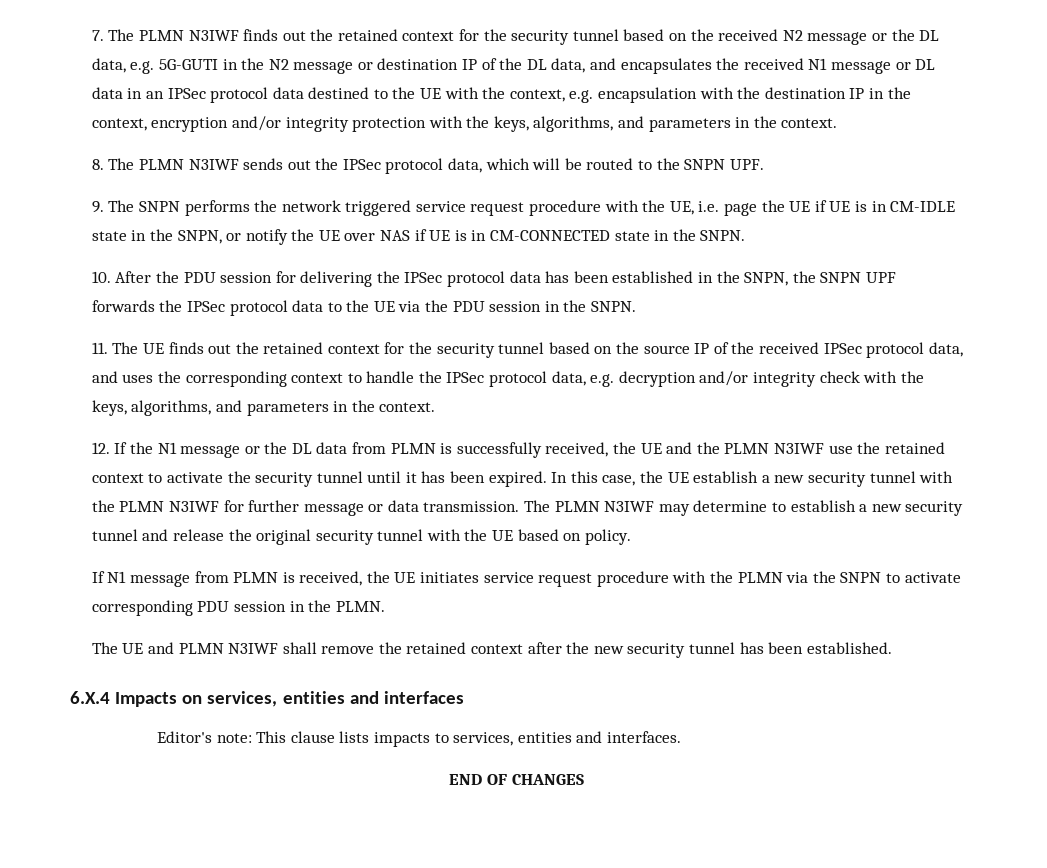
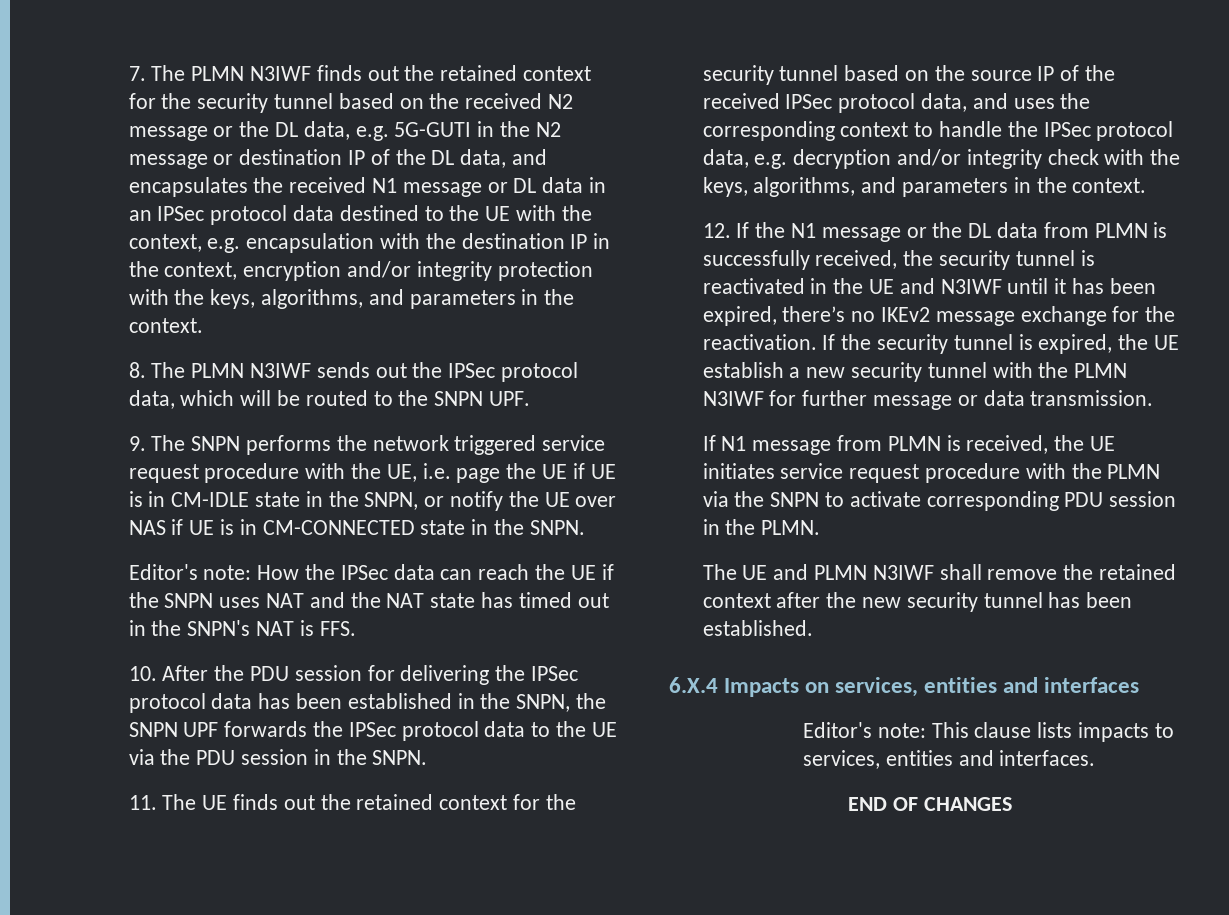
+ Editor's note: How the IPSec data can reach the UE if the SNPN uses NAT and the NAT state has timed out in the SNPN's NAT is FFS.
- 12. If the N1 message or the DL data from PLMN is successfully received, the UE and the PLMN N3IWF use the retained context to activate the security tunnel until it has been expired. In this case, the UE establish a new security tunnel with the PLMN N3IWF for further message or data transmission. The PLMN N3IWF may determine to establish a new security tunnel and release the original security tunnel with the UE based on policy.
+ 12. If the N1 message or the DL data from PLMN is successfully received, the security tunnel is reactivated in the UE and N3IWF until it has been expired, there’s no IKEv2 message exchange for the reactivation. If the security tunnel is expired, the UE establish a new security tunnel with the PLMN N3IWF for further message or data transmission.

